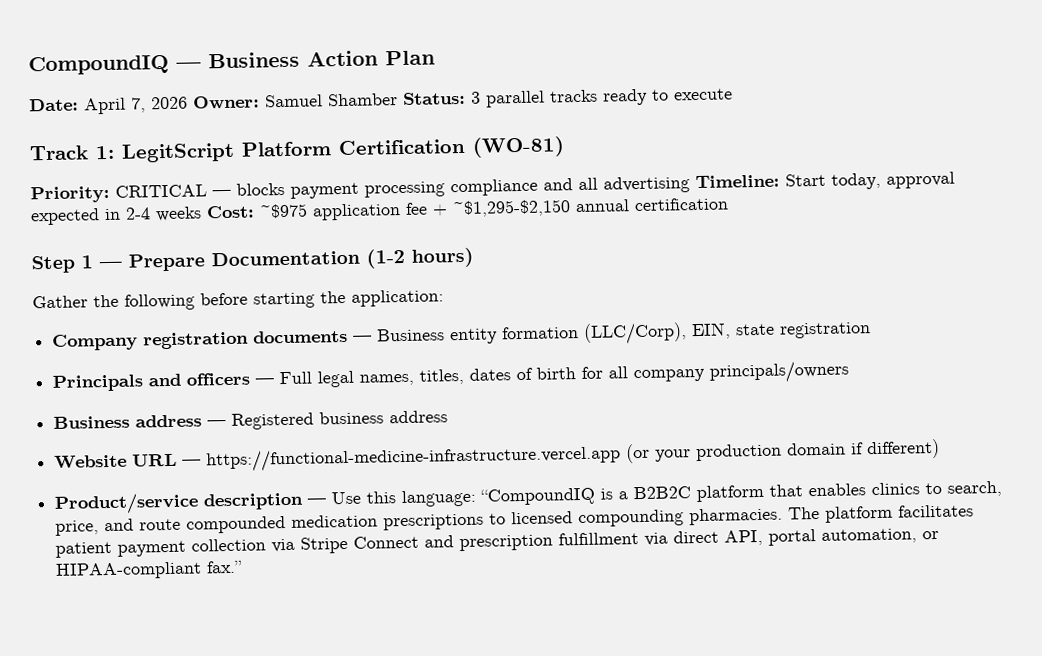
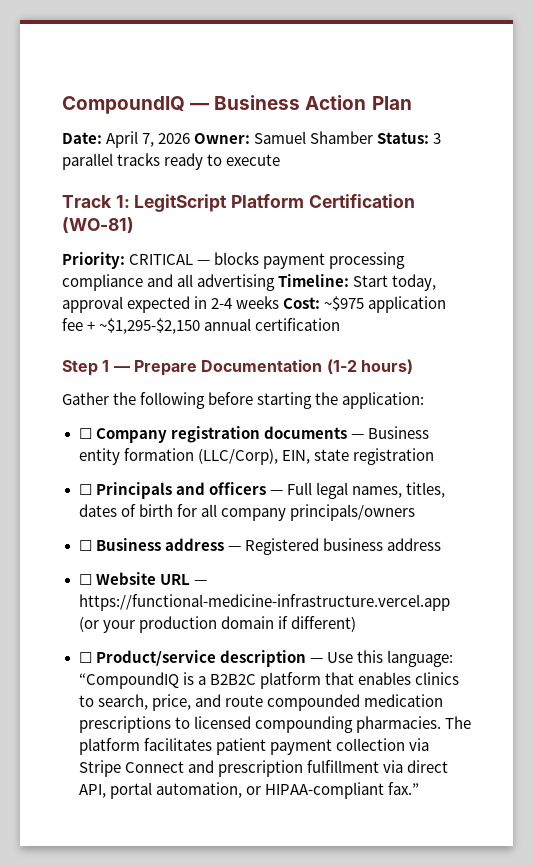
- Company registration documents — Business entity formation (LLC/Corp), EIN, state registration
+ ☐ Company registration documents — Business entity formation (LLC/Corp), EIN, state registration
- Principals and officers — Full legal names, titles, dates of birth for all company principals/owners
+ ☐ Principals and officers — Full legal names, titles, dates of birth for all company principals/owners
- Business address — Registered business address
+ ☐ Business address — Registered business address
- Website URL — https://functional-medicine-infrastructure.vercel.app (or your production domain if different)
+ ☐ Website URL — https://functional-medicine-infrastructure.vercel.app (or your production domain if different)
- Product/service description — Use this language: “CompoundIQ is a B2B2C platform that enables clinics to search, price, and route compounded medication prescriptions to licensed compounding pharmacies.
+ ☐ Product/service description — Use this language: “CompoundIQ is a B2B2C platform that enables clinics to search, price, and route compounded medication prescriptions to licensed compounding pharmacies.

